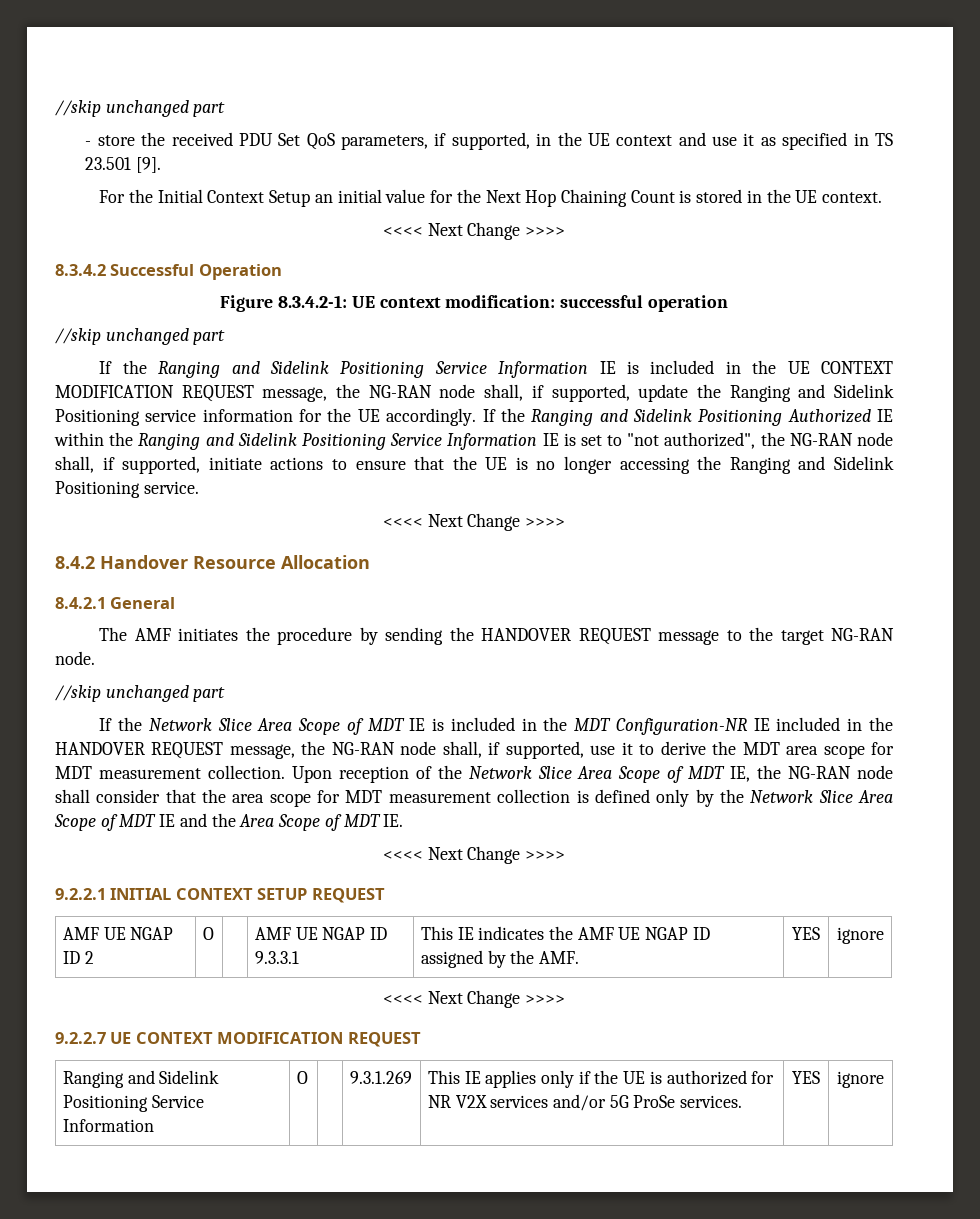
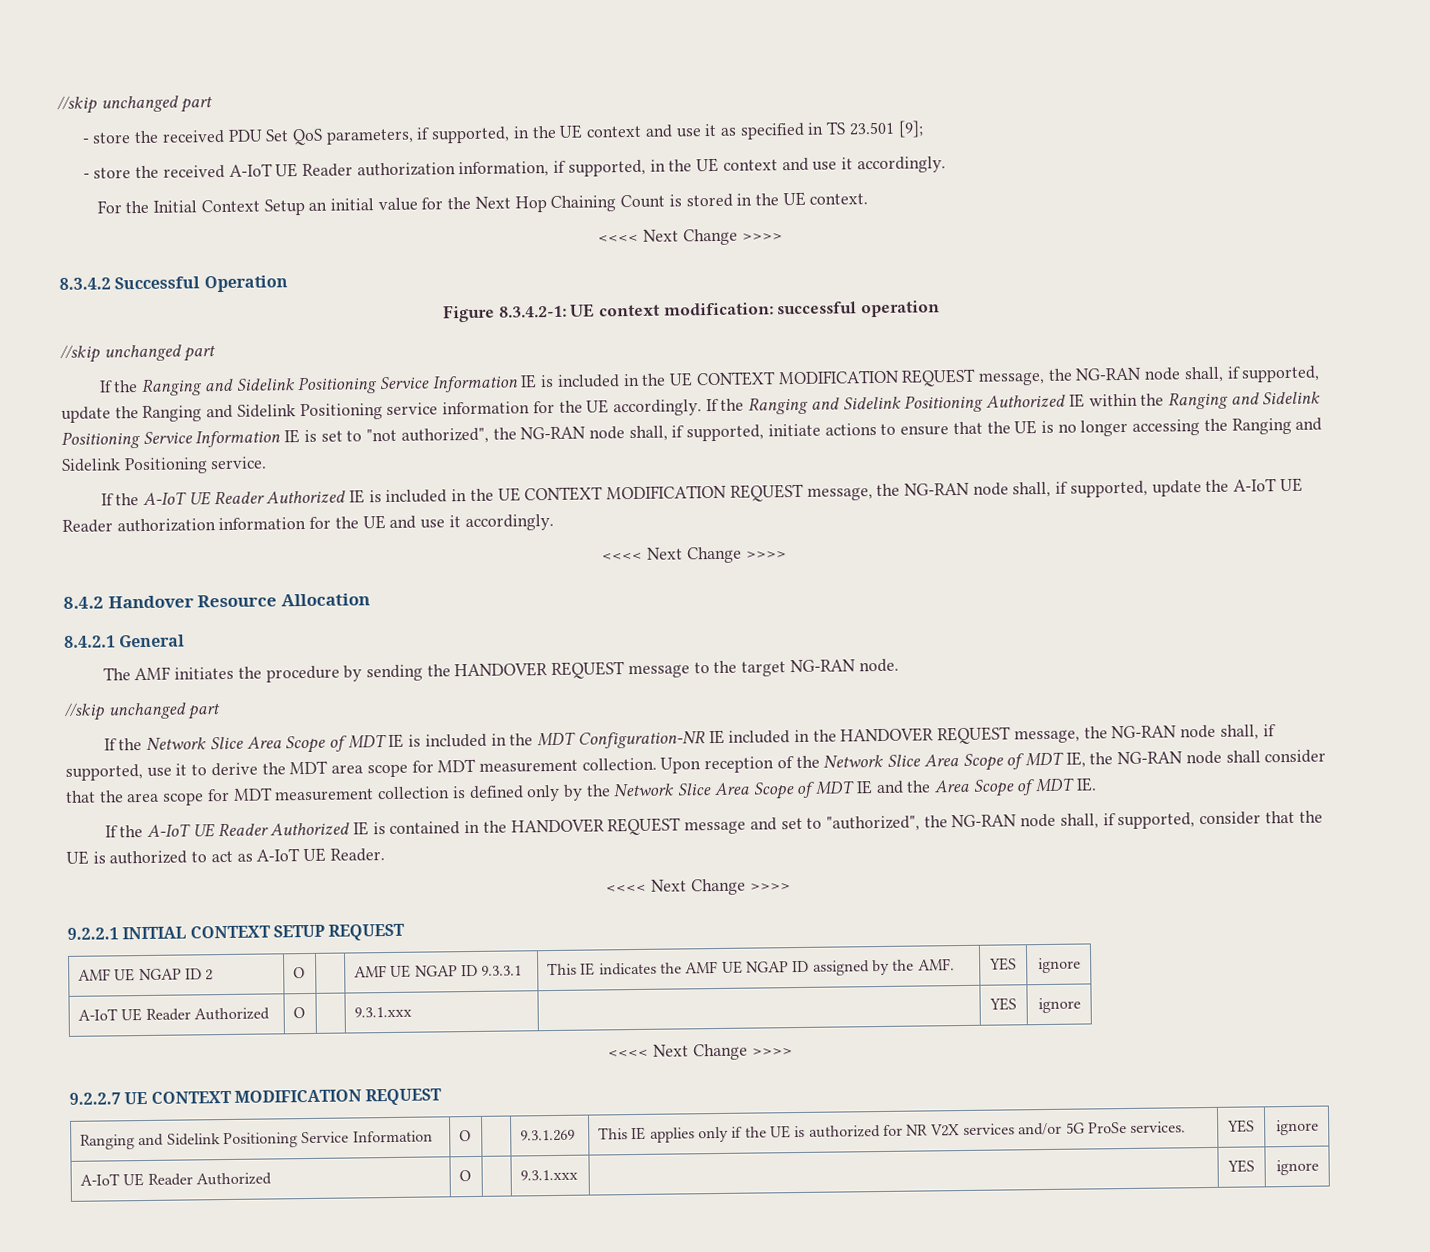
- - store the received PDU Set QoS parameters, if supported, in the UE context and use it as specified in TS 23.501 [9].
+ - store the received PDU Set QoS parameters, if supported, in the UE context and use it as specified in TS 23.501 [9];
+ - store the received A-IoT UE Reader authorization information, if supported, in the UE context and use it accordingly.
+ If the A-IoT UE Reader Authorized IE is included in the UE CONTEXT MODIFICATION REQUEST message, the NG-RAN node shall, if supported, update the A-IoT UE Reader authorization information for the UE and use it accordingly.
+ If the A-IoT UE Reader Authorized IE is contained in the HANDOVER REQUEST message and set to "authorized", the NG-RAN node shall, if supported, consider that the UE is authorized to act as A-IoT UE Reader.
  AMF UE NGAP ID 2 | O | | AMF UE NGAP ID 9.3.3.1 | This IE indicates the AMF UE NGAP ID assigned by the AMF. | YES | ignore
+ A-IoT UE Reader Authorized | O | | 9.3.1.xxx | | YES | ignore
  Ranging and Sidelink Positioning Service Information | O | | 9.3.1.269 | This IE applies only if the UE is authorized for NR V2X services and/or 5G ProSe services. | YES | ignore
+ A-IoT UE Reader Authorized | O | | 9.3.1.xxx | | YES | ignore

